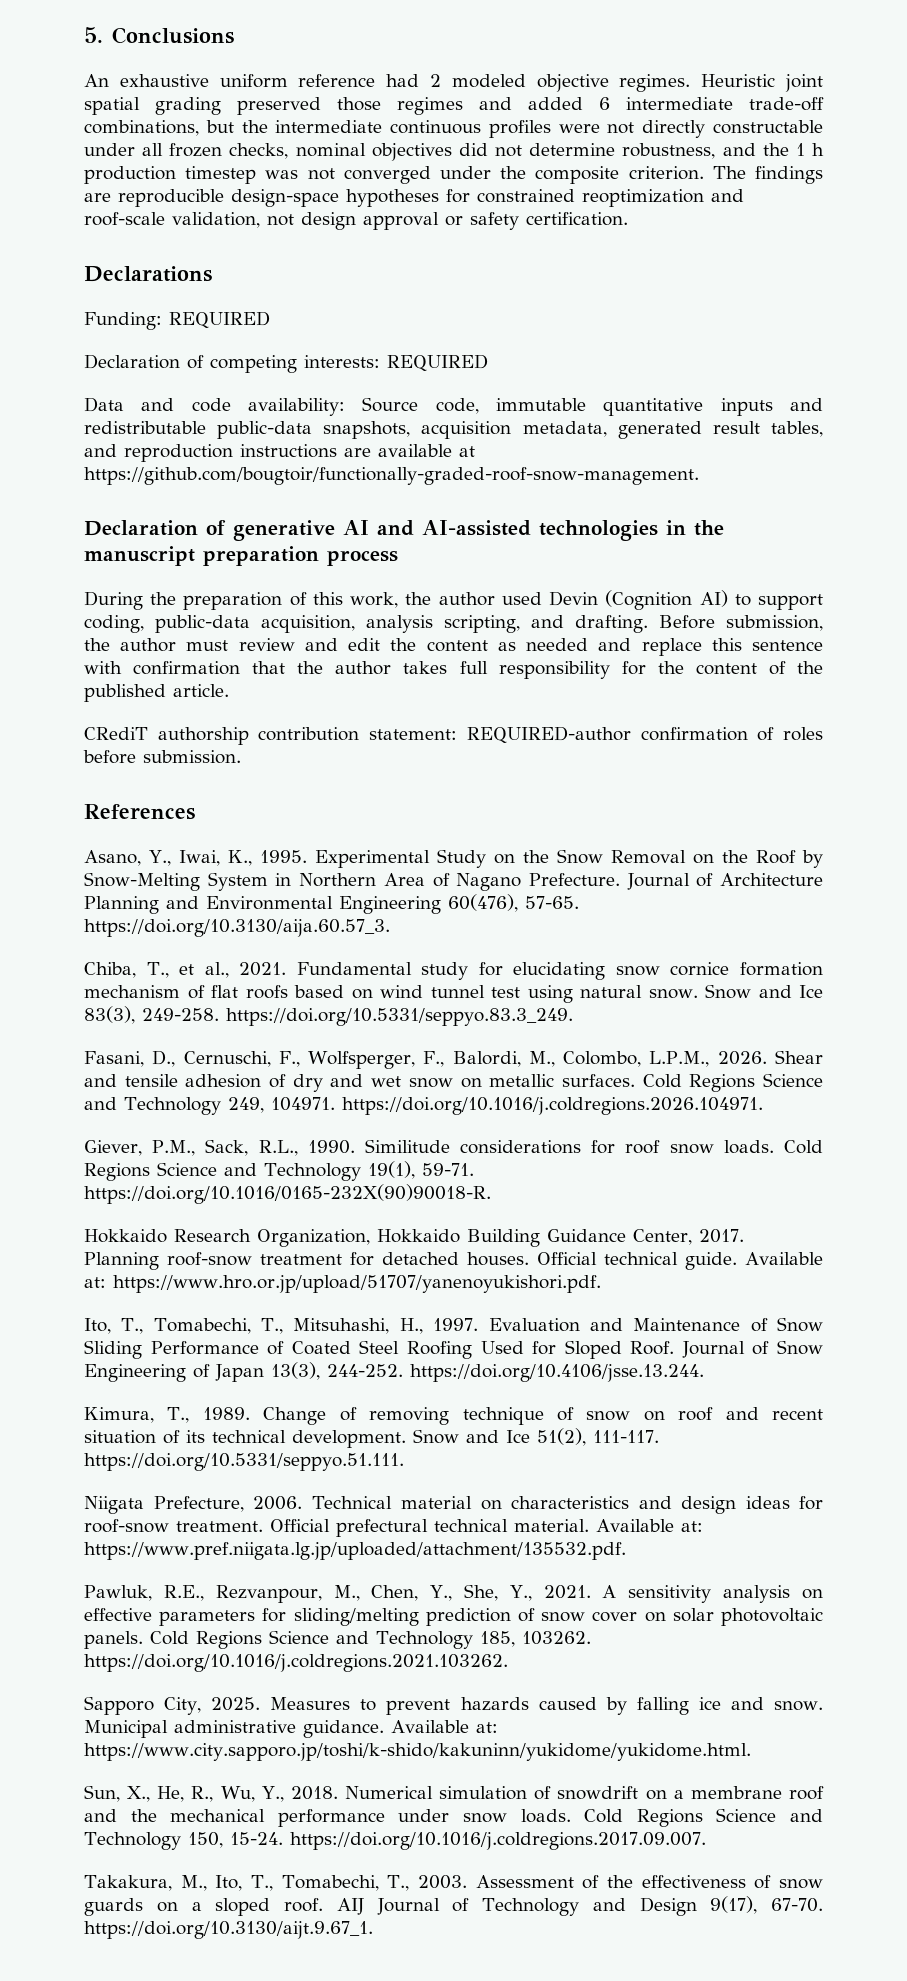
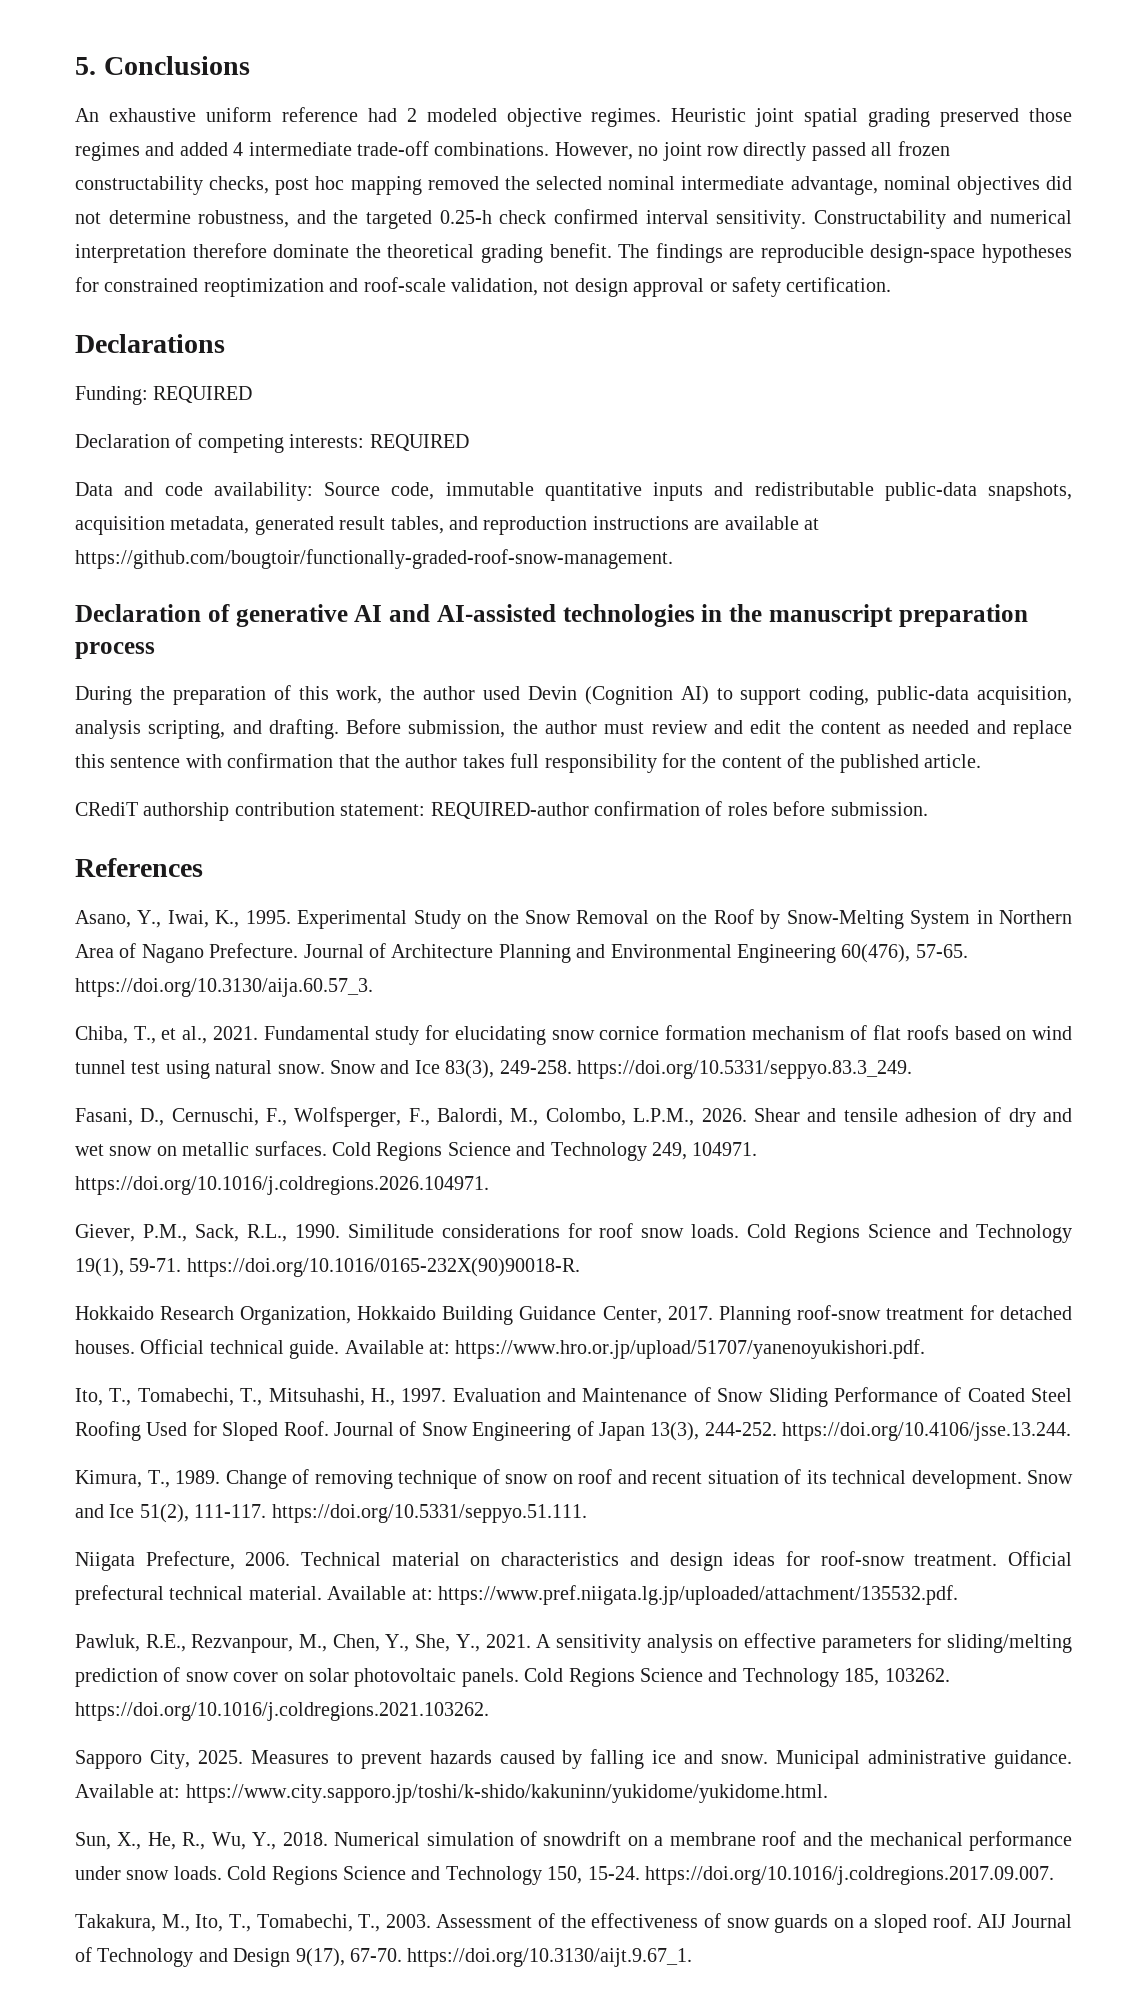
- Heuristic joint spatial grading preserved those regimes and added 6 intermediate trade-off combinations, but the intermediate continuous profiles were not directly constructable under all frozen checks, nominal objectives did not determine robustness, and the 1 h production timestep was not converged under the composite criterion.
+ Heuristic joint spatial grading preserved those regimes and added 4 intermediate trade-off combinations. However, no joint row directly passed all frozen constructability checks, post hoc mapping removed the selected nominal intermediate advantage, nominal objectives did not determine robustness, and the targeted 0.25-h check confirmed interval sensitivity. Constructability and numerical interpretation therefore dominate the theoretical grading benefit.

